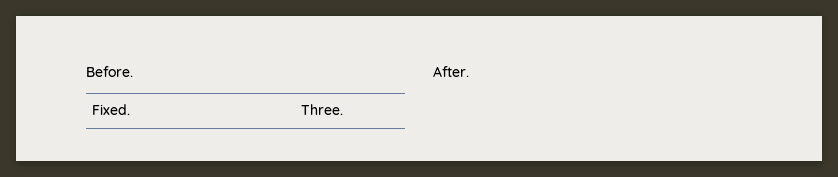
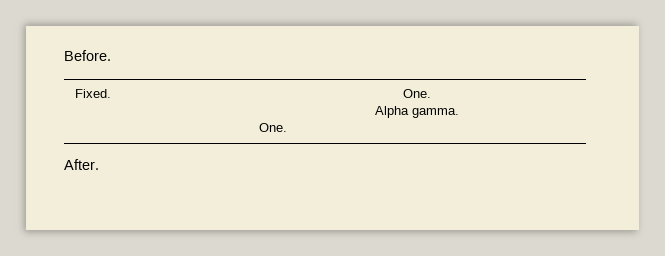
- Fixed. | Three.
+ Fixed. | One.
+ Alpha gamma.
+ One.

